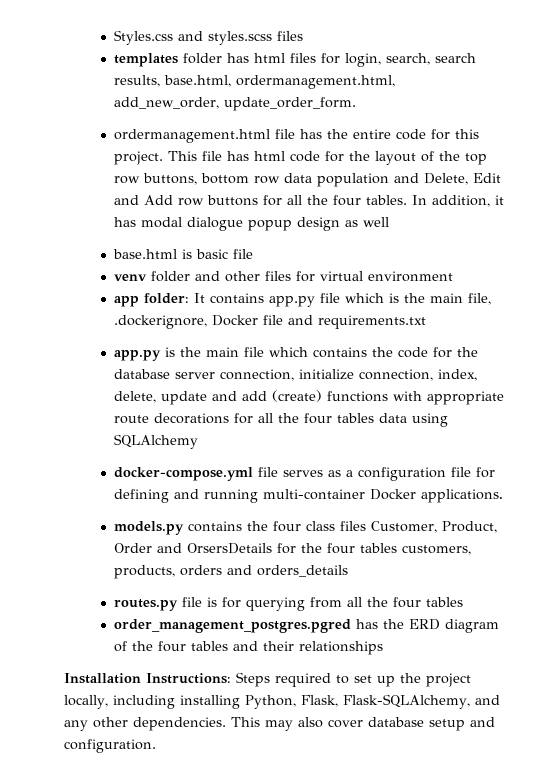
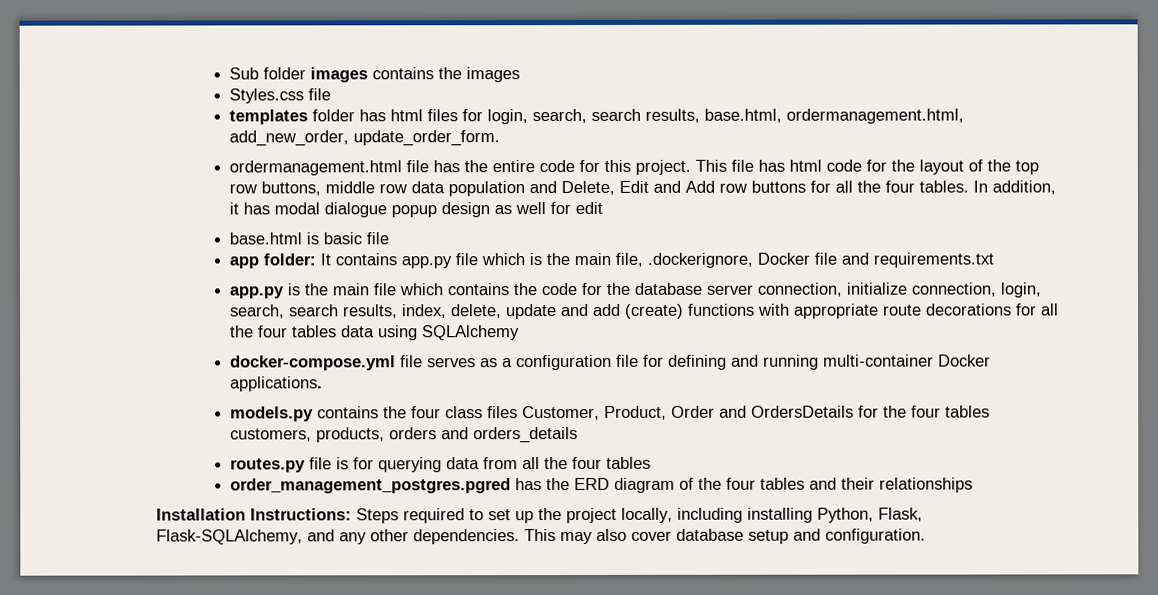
- Styles.css and styles.scss files
+ Sub folder images contains the images
+ Styles.css file
- This file has html code for the layout of the top row buttons, bottom row data population and Delete, Edit and Add row buttons for all the four tables.
+ This file has html code for the layout of the top row buttons, middle row data population and Delete, Edit and Add row buttons for all the four tables.
- In addition, it has modal dialogue popup design as well
+ In addition, it has modal dialogue popup design as well for edit
- venv folder and other files for virtual environment
- app.py is the main file which contains the code for the database server connection, initialize connection, index, delete, update and add (create) functions with appropriate route decorations for all the four tables data using SQLAlchemy
+ app.py is the main file which contains the code for the database server connection, initialize connection, login, search, search results, index, delete, update and add (create) functions with appropriate route decorations for all the four tables data using SQLAlchemy
- models.py contains the four class files Customer, Product, Order and OrsersDetails for the four tables customers, products, orders and orders_details
+ models.py contains the four class files Customer, Product, Order and OrdersDetails for the four tables customers, products, orders and orders_details
- routes.py file is for querying from all the four tables
+ routes.py file is for querying data from all the four tables

